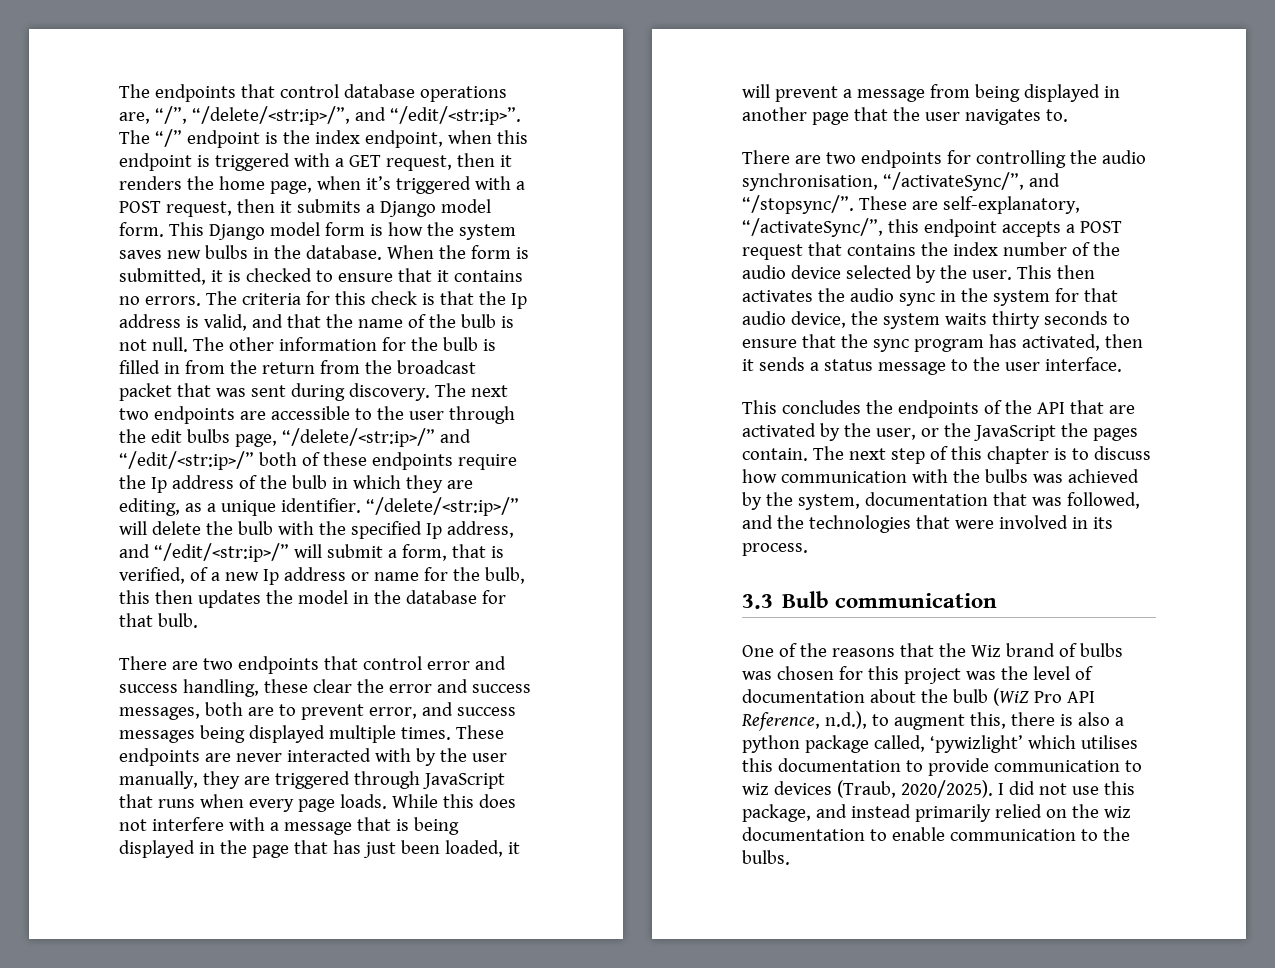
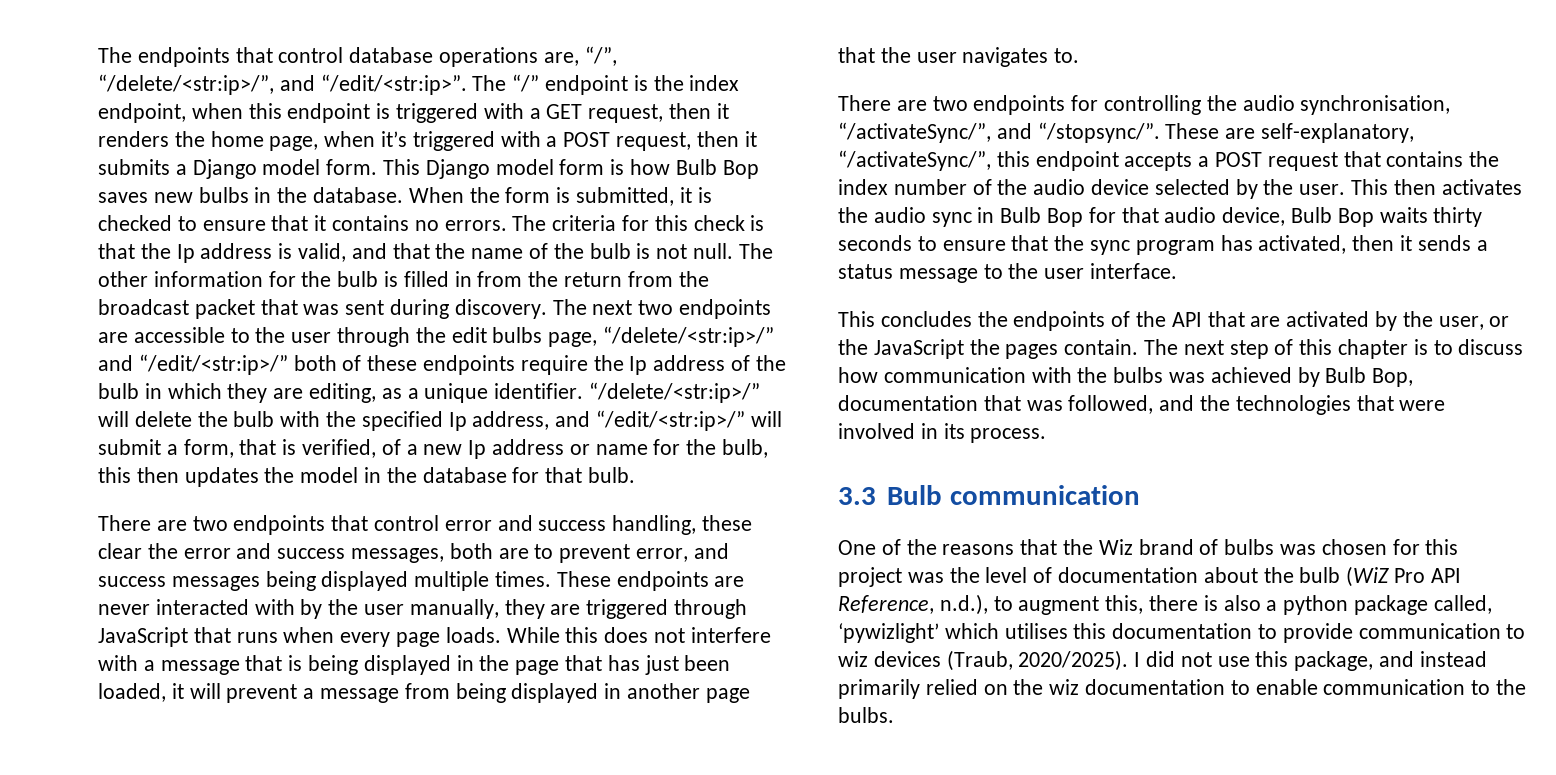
- This Django model form is how the system saves new bulbs in the database.
+ This Django model form is how Bulb Bop saves new bulbs in the database.
- This then activates the audio sync in the system for that audio device, the system waits thirty seconds to ensure that the sync program has activated, then it sends a status message to the user interface.
+ This then activates the audio sync in Bulb Bop for that audio device, Bulb Bop waits thirty seconds to ensure that the sync program has activated, then it sends a status message to the user interface.
- The next step of this chapter is to discuss how communication with the bulbs was achieved by the system, documentation that was followed, and the technologies that were involved in its process.
+ The next step of this chapter is to discuss how communication with the bulbs was achieved by Bulb Bop, documentation that was followed, and the technologies that were involved in its process.

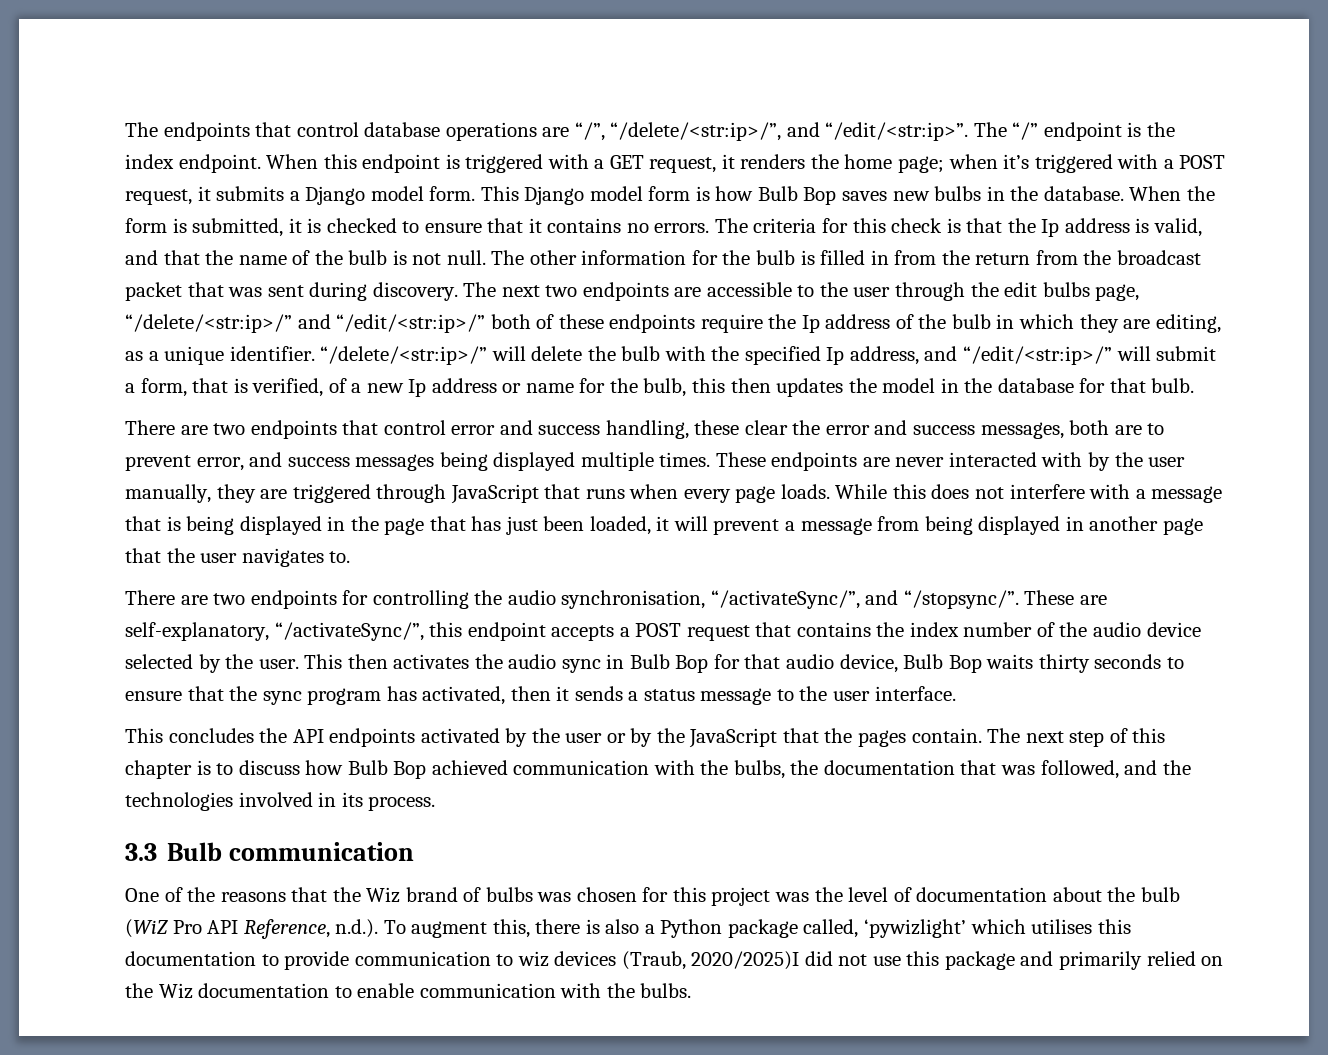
- The endpoints that control database operations are, “/”, “/delete/<str:ip>/”, and “/edit/<str:ip>”.
+ The endpoints that control database operations are “/”, “/delete/<str:ip>/”, and “/edit/<str:ip>”.
- The “/” endpoint is the index endpoint, when this endpoint is triggered with a GET request, then it renders the home page, when it’s triggered with a POST request, then it submits a Django model form.
+ The “/” endpoint is the index endpoint. When this endpoint is triggered with a GET request, it renders the home page; when it’s triggered with a POST request, it submits a Django model form.
- This concludes the endpoints of the API that are activated by the user, or the JavaScript the pages contain.
+ This concludes the API endpoints activated by the user or by the JavaScript that the pages contain.
- The next step of this chapter is to discuss how communication with the bulbs was achieved by Bulb Bop, documentation that was followed, and the technologies that were involved in its process.
+ The next step of this chapter is to discuss how Bulb Bop achieved communication with the bulbs, the documentation that was followed, and the technologies involved in its process.
- One of the reasons that the Wiz brand of bulbs was chosen for this project was the level of documentation about the bulb (WiZ Pro API Reference, n.d.), to augment this, there is also a python package called, ‘pywizlight’ which utilises this documentation to provide communication to wiz devices (Traub, 2020/2025). I did not use this package, and instead primarily relied on the wiz documentation to enable communication to the bulbs.
+ One of the reasons that the Wiz brand of bulbs was chosen for this project was the level of documentation about the bulb (WiZ Pro API Reference, n.d.). To augment this, there is also a Python package called, ‘pywizlight’ which utilises this documentation to provide communication to wiz devices (Traub, 2020/2025)I did not use this package and primarily relied on the Wiz documentation to enable communication with the bulbs.

